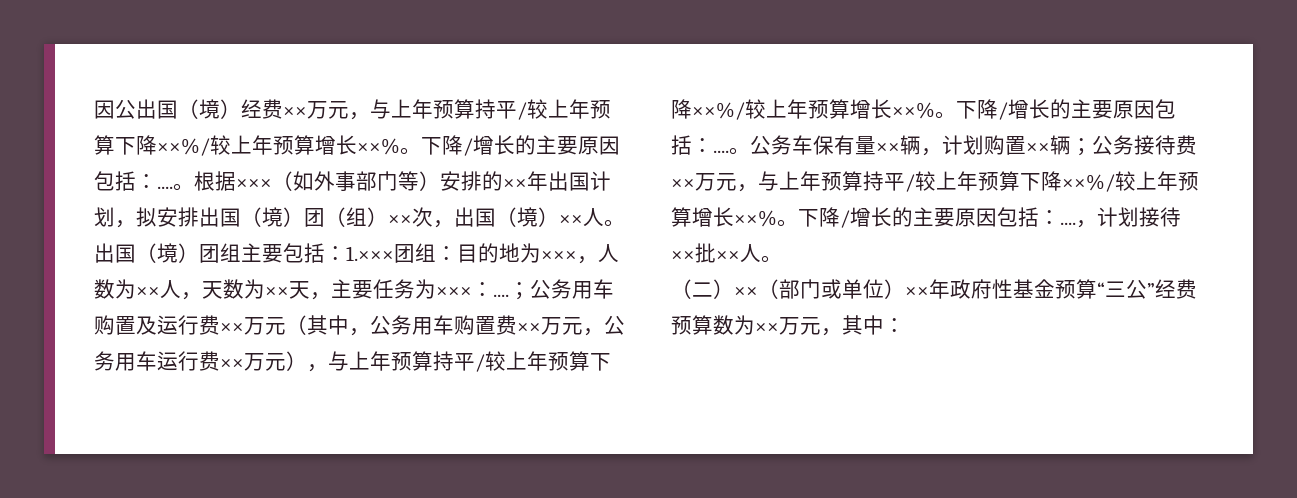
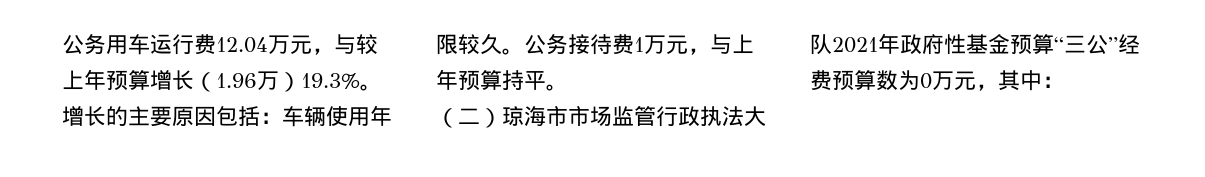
- 因公出国（境）经费××万元，与上年预算持平/较上年预算下降××%/较上年预算增长××%。下降/增长的主要原因包括：....。根据×××（如外事部门等）安排的××年出国计划，拟安排出国（境）团（组）××次，出国（境）××人。出国（境）团组主要包括：1.×××团组：目的地为×××，人数为××人，天数为××天，主要任务为×××：....；公务用车购置及运行费××万元（其中，公务用车购置费××万元，公务用车运行费××万元），与上年预算持平/较上年预算下降××%/较上年预算增长××%。下降/增长的主要原因包括：....。公务车保有量××辆，计划购置××辆；公务接待费××万元，与上年预算持平/较上年预算下降××%/较上年预算增长××%。下降/增长的主要原因包括：....，计划接待××批××人。
- （二）××（部门或单位）××年政府性基金预算“三公”经费预算数为××万元，其中：
+ 公务用车运行费12.04万元，与较上年预算增长（1.96万）19.3%。增长的主要原因包括：车辆使用年限较久。公务接待费1万元，与上年预算持平。
+ （二）琼海市市场监管行政执法大队2021年政府性基金预算“三公”经费预算数为0万元，其中：

